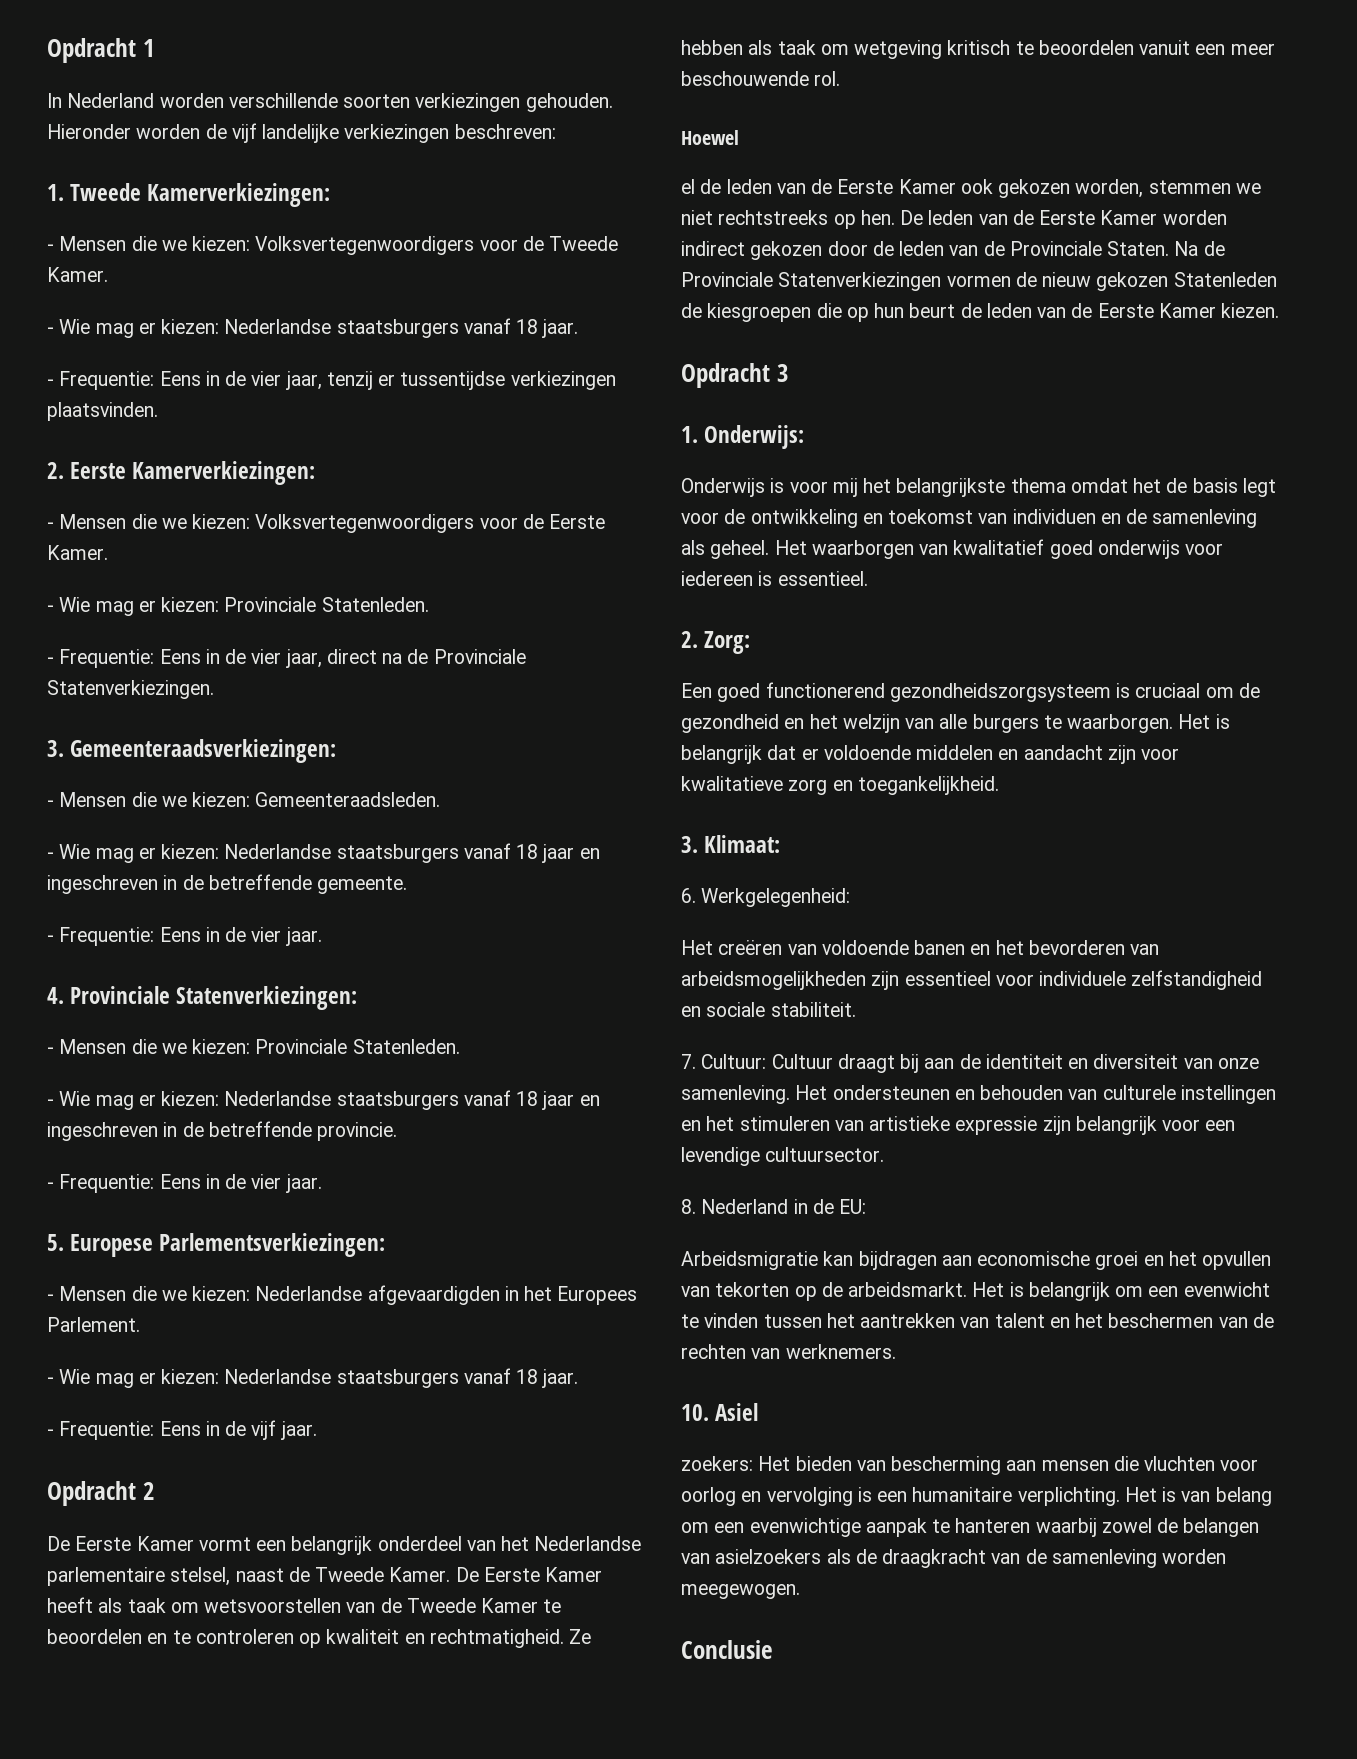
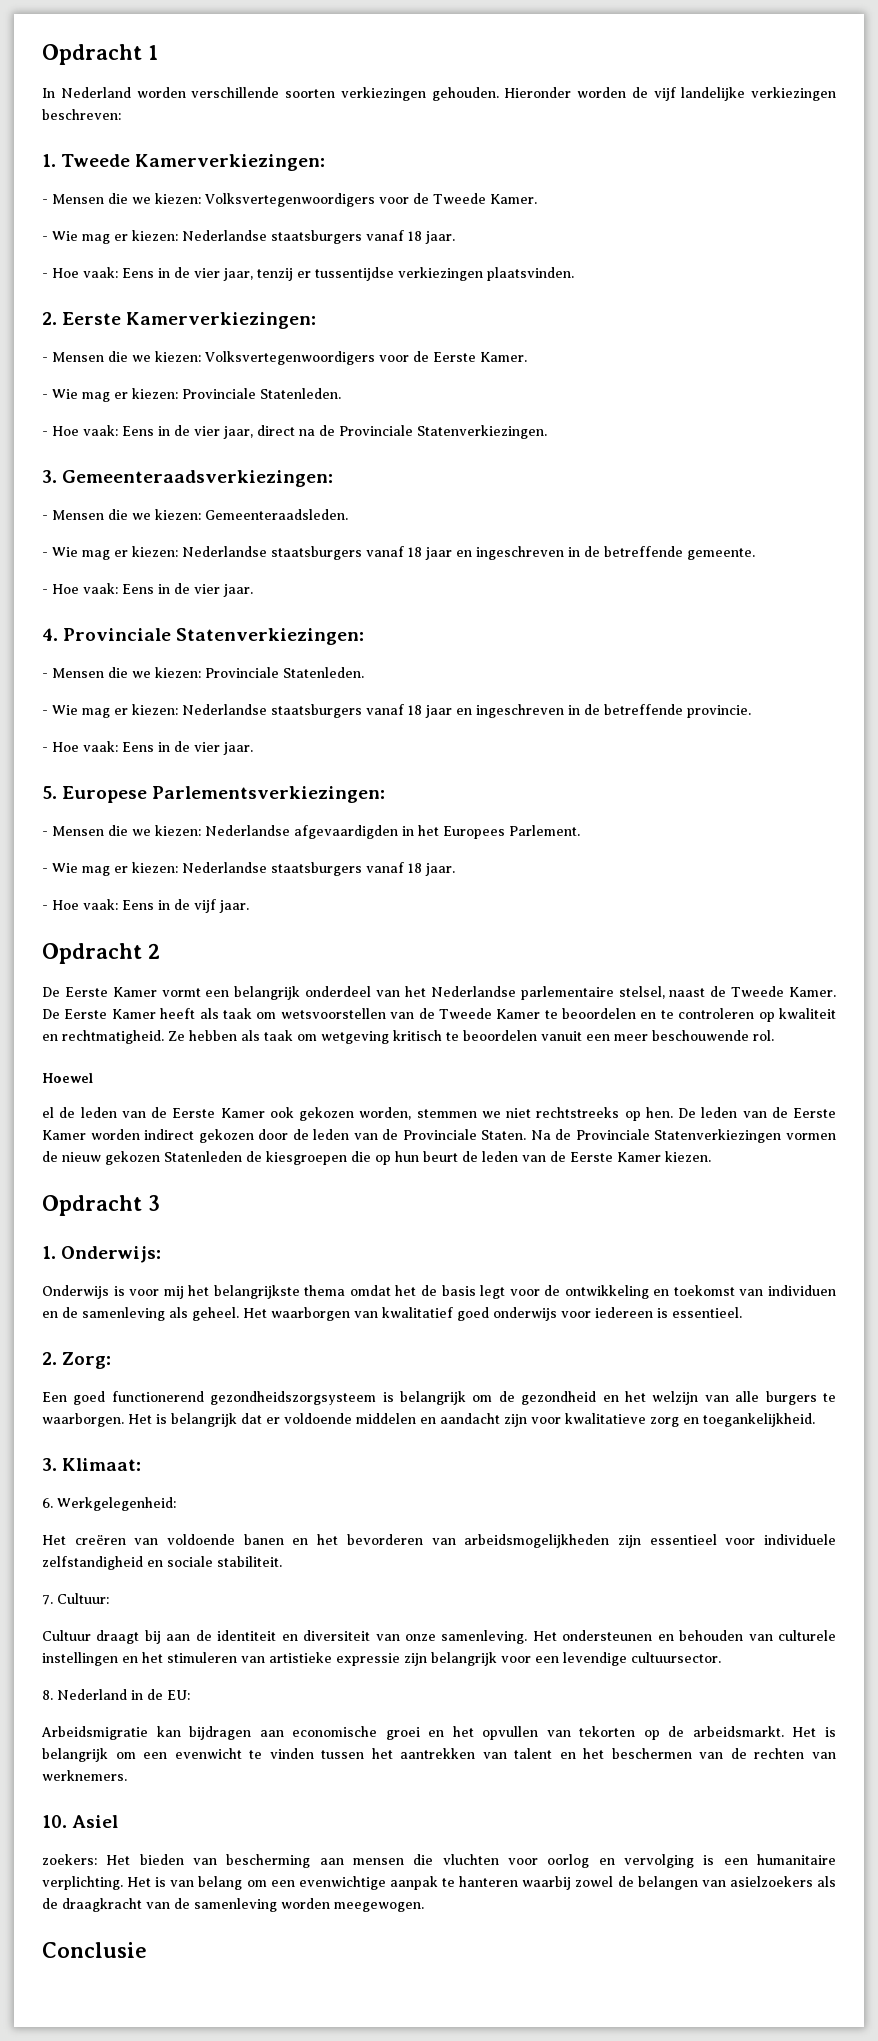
- - Frequentie: Eens in de vier jaar, tenzij er tussentijdse verkiezingen plaatsvinden.
+ - Hoe vaak: Eens in de vier jaar, tenzij er tussentijdse verkiezingen plaatsvinden.
- - Frequentie: Eens in de vier jaar, direct na de Provinciale Statenverkiezingen.
+ - Hoe vaak: Eens in de vier jaar, direct na de Provinciale Statenverkiezingen.
  - Wie mag er kiezen: Nederlandse staatsburgers vanaf 18 jaar en ingeschreven in de betreffende gemeente.
- - Frequentie: Eens in de vier jaar.
+ - Hoe vaak: Eens in de vier jaar.
  - Wie mag er kiezen: Nederlandse staatsburgers vanaf 18 jaar en ingeschreven in de betreffende provincie.
- - Frequentie: Eens in de vier jaar.
+ - Hoe vaak: Eens in de vier jaar.
- - Frequentie: Eens in de vijf jaar.
+ - Hoe vaak: Eens in de vijf jaar.
- Een goed functionerend gezondheidszorgsysteem is cruciaal om de gezondheid en het welzijn van alle burgers te waarborgen.
+ Een goed functionerend gezondheidszorgsysteem is belangrijk om de gezondheid en het welzijn van alle burgers te waarborgen.
- 7. Cultuur: Cultuur draagt bij aan de identiteit en diversiteit van onze samenleving.
+ 7. Cultuur:
+ Cultuur draagt bij aan de identiteit en diversiteit van onze samenleving.

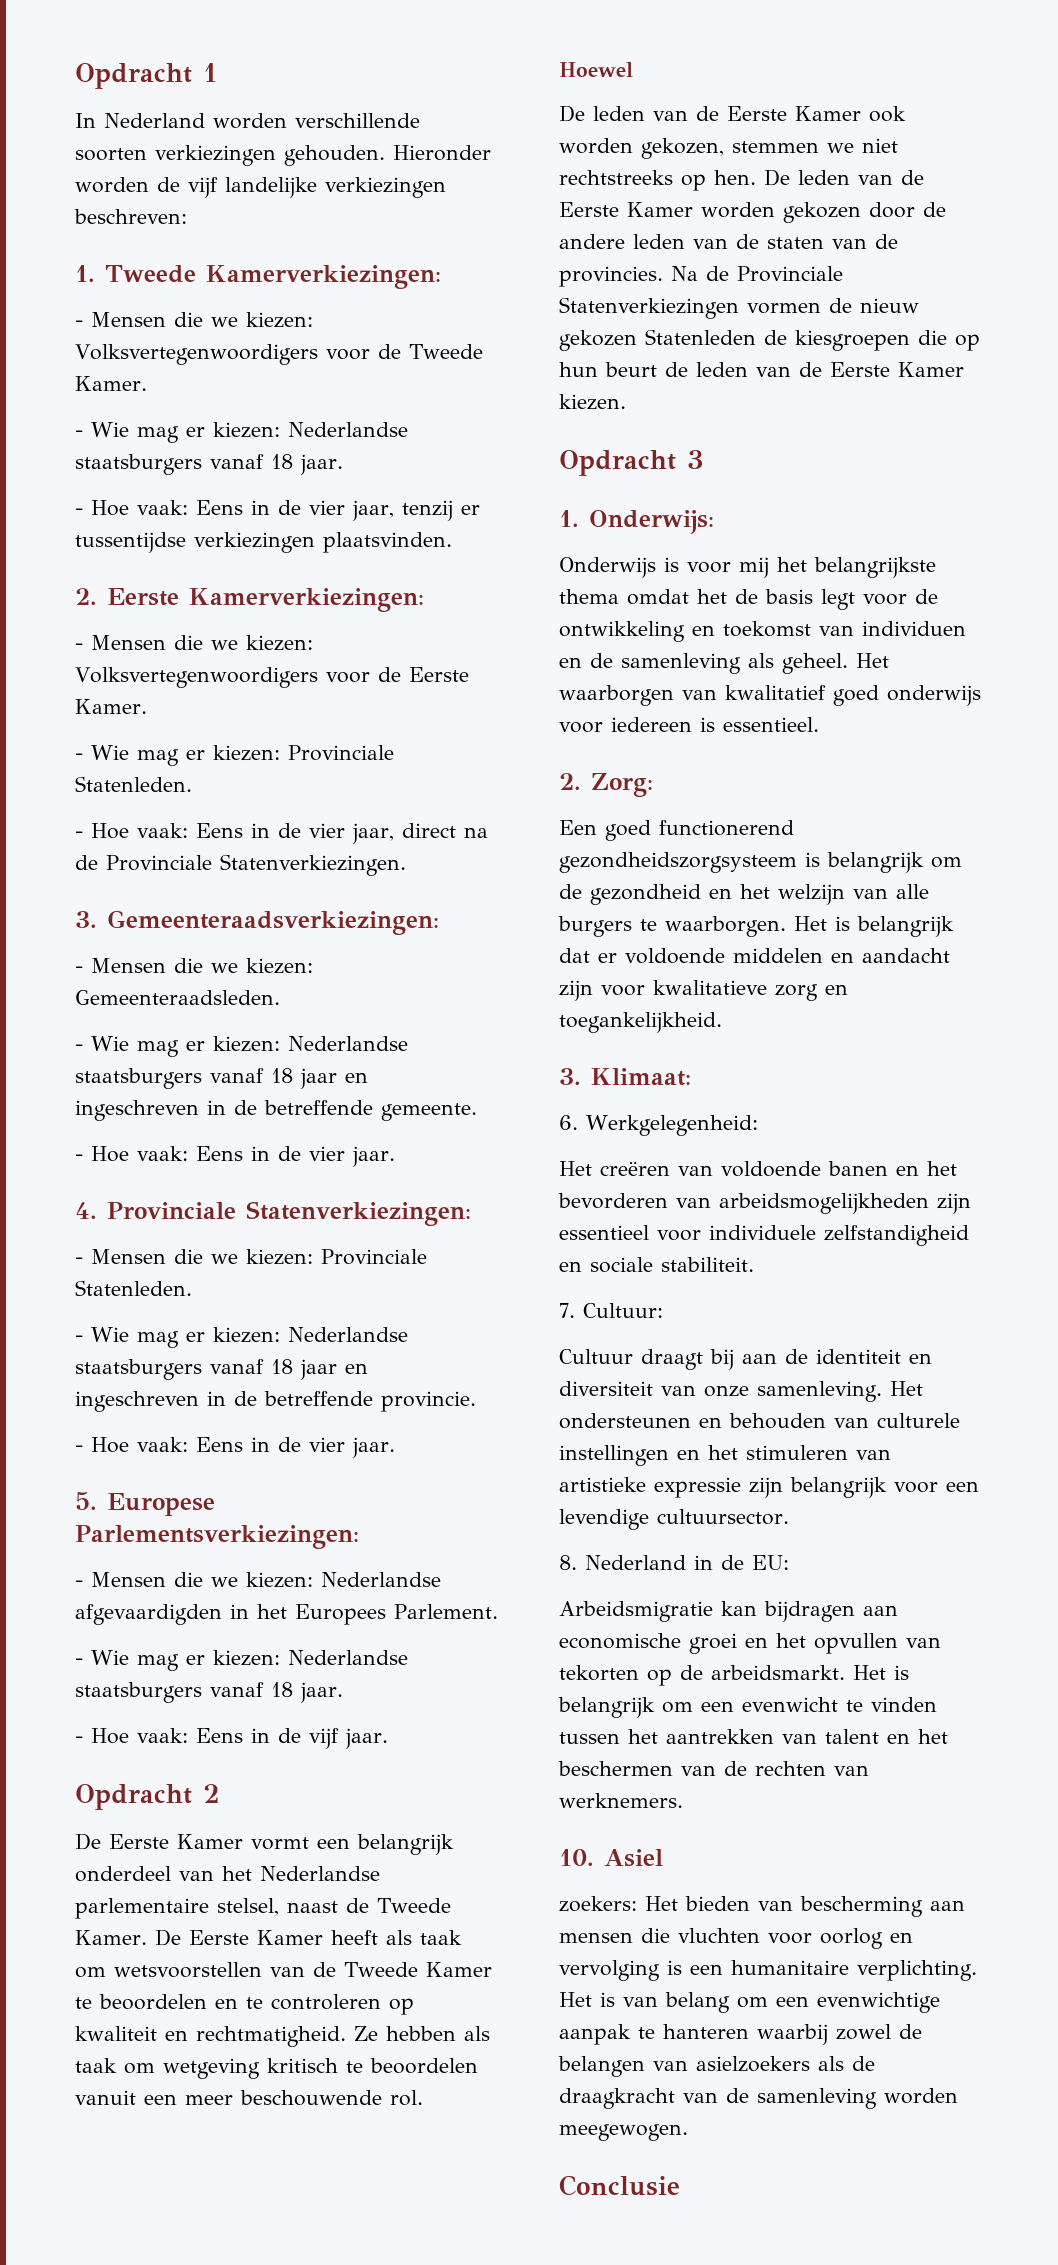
- el de leden van de Eerste Kamer ook gekozen worden, stemmen we niet rechtstreeks op hen.
+ De leden van de Eerste Kamer ook worden gekozen, stemmen we niet rechtstreeks op hen.
- De leden van de Eerste Kamer worden indirect gekozen door de leden van de Provinciale Staten.
+ De leden van de Eerste Kamer worden gekozen door de andere leden van de staten van de provincies.

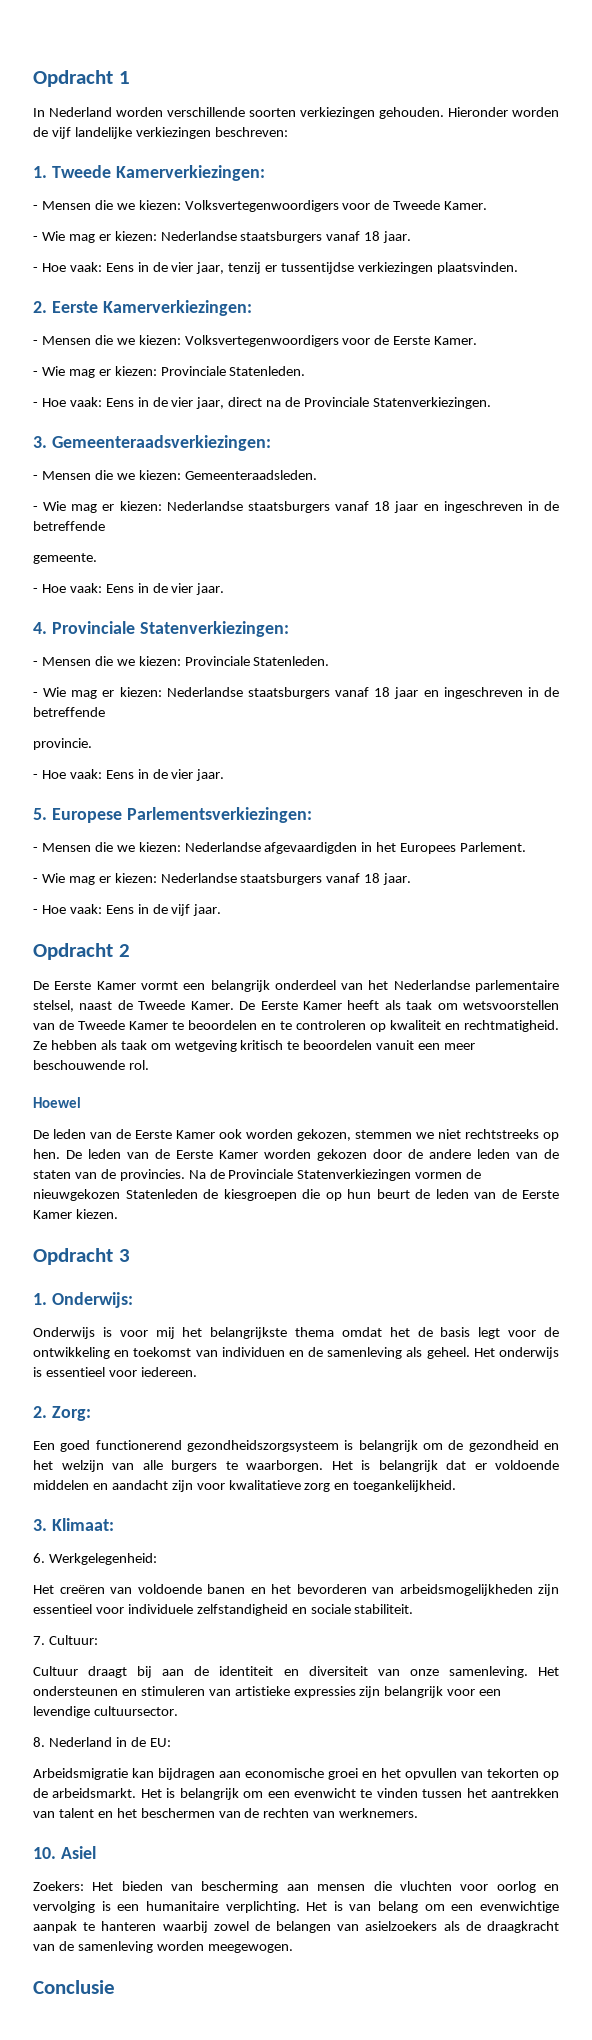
  - Mensen die we kiezen: Gemeenteraadsleden.
- - Wie mag er kiezen: Nederlandse staatsburgers vanaf 18 jaar en ingeschreven in de betreffende gemeente.
+ - Wie mag er kiezen: Nederlandse staatsburgers vanaf 18 jaar en ingeschreven in de betreffende
+ gemeente.
  - Mensen die we kiezen: Provinciale Statenleden.
- - Wie mag er kiezen: Nederlandse staatsburgers vanaf 18 jaar en ingeschreven in de betreffende provincie.
+ - Wie mag er kiezen: Nederlandse staatsburgers vanaf 18 jaar en ingeschreven in de betreffende
+ provincie.
- Na de Provinciale Statenverkiezingen vormen de nieuw gekozen Statenleden de kiesgroepen die op hun beurt de leden van de Eerste Kamer kiezen.
+ Na de Provinciale Statenverkiezingen vormen de nieuwgekozen Statenleden de kiesgroepen die op hun beurt de leden van de Eerste Kamer kiezen.
- Het waarborgen van kwalitatief goed onderwijs voor iedereen is essentieel.
+ Het onderwijs is essentieel voor iedereen.
- Het ondersteunen en behouden van culturele instellingen en het stimuleren van artistieke expressie zijn belangrijk voor een levendige cultuursector.
+ Het ondersteunen en stimuleren van artistieke expressies zijn belangrijk voor een levendige cultuursector.
- zoekers: Het bieden van bescherming aan mensen die vluchten voor oorlog en vervolging is een humanitaire verplichting.
+ Zoekers: Het bieden van bescherming aan mensen die vluchten voor oorlog en vervolging is een humanitaire verplichting.

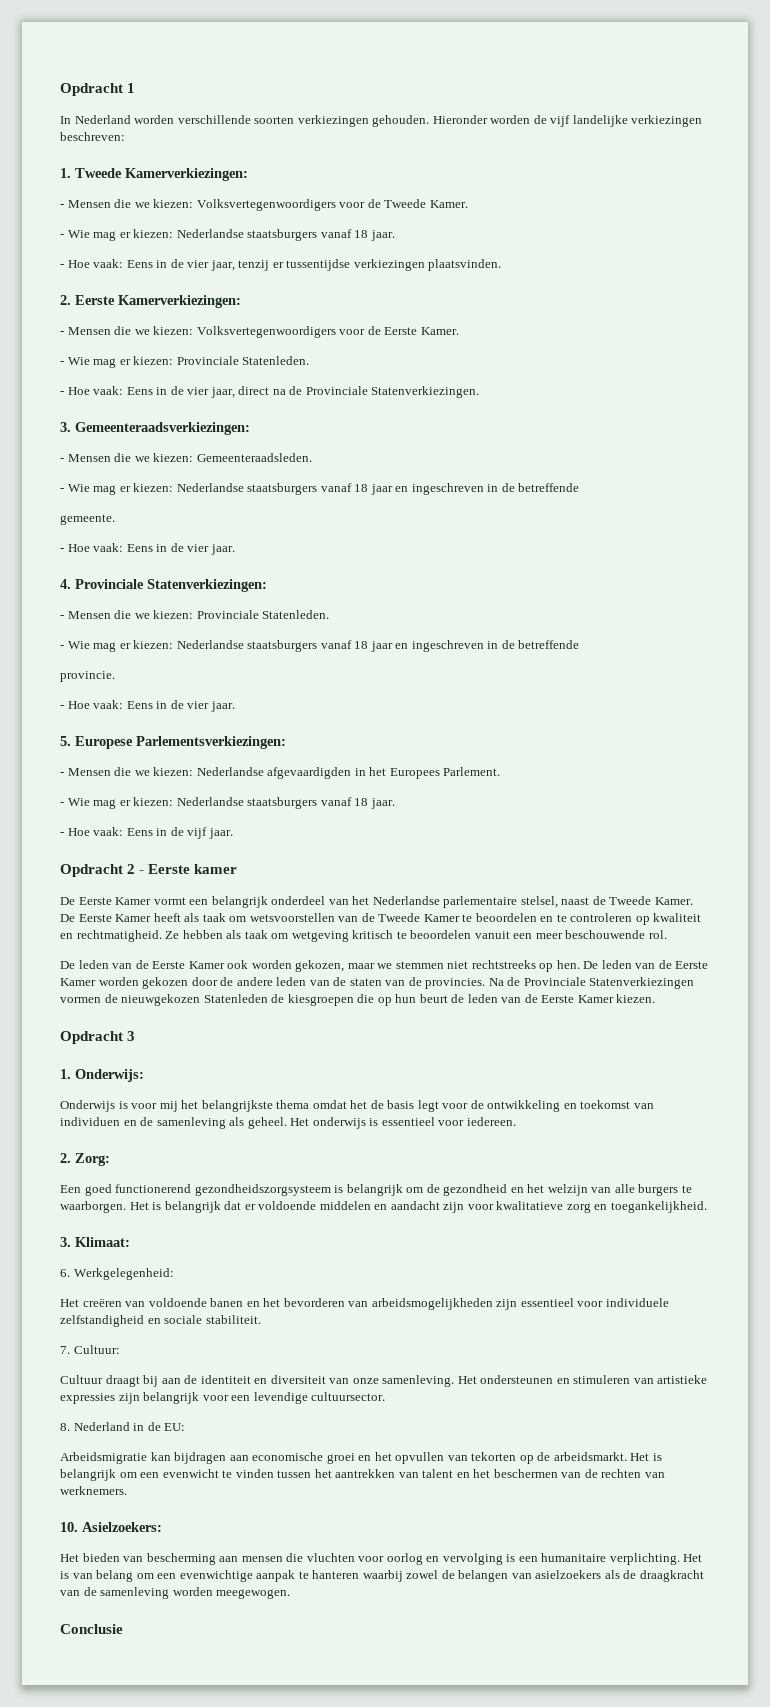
- Opdracht 2
+ Opdracht 2 - Eerste kamer
- Hoewel
- De leden van de Eerste Kamer ook worden gekozen, stemmen we niet rechtstreeks op hen.
+ De leden van de Eerste Kamer ook worden gekozen, maar we stemmen niet rechtstreeks op hen.
- 10. Asiel
- Zoekers: Het bieden van bescherming aan mensen die vluchten voor oorlog en vervolging is een humanitaire verplichting.
+ 10. Asielzoekers:
+ Het bieden van bescherming aan mensen die vluchten voor oorlog en vervolging is een humanitaire verplichting.

